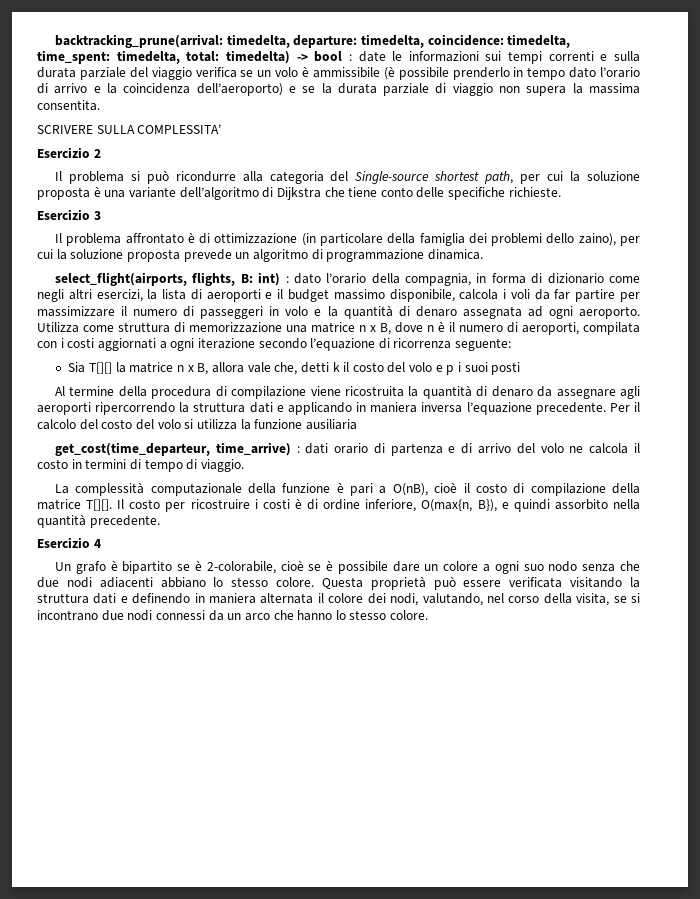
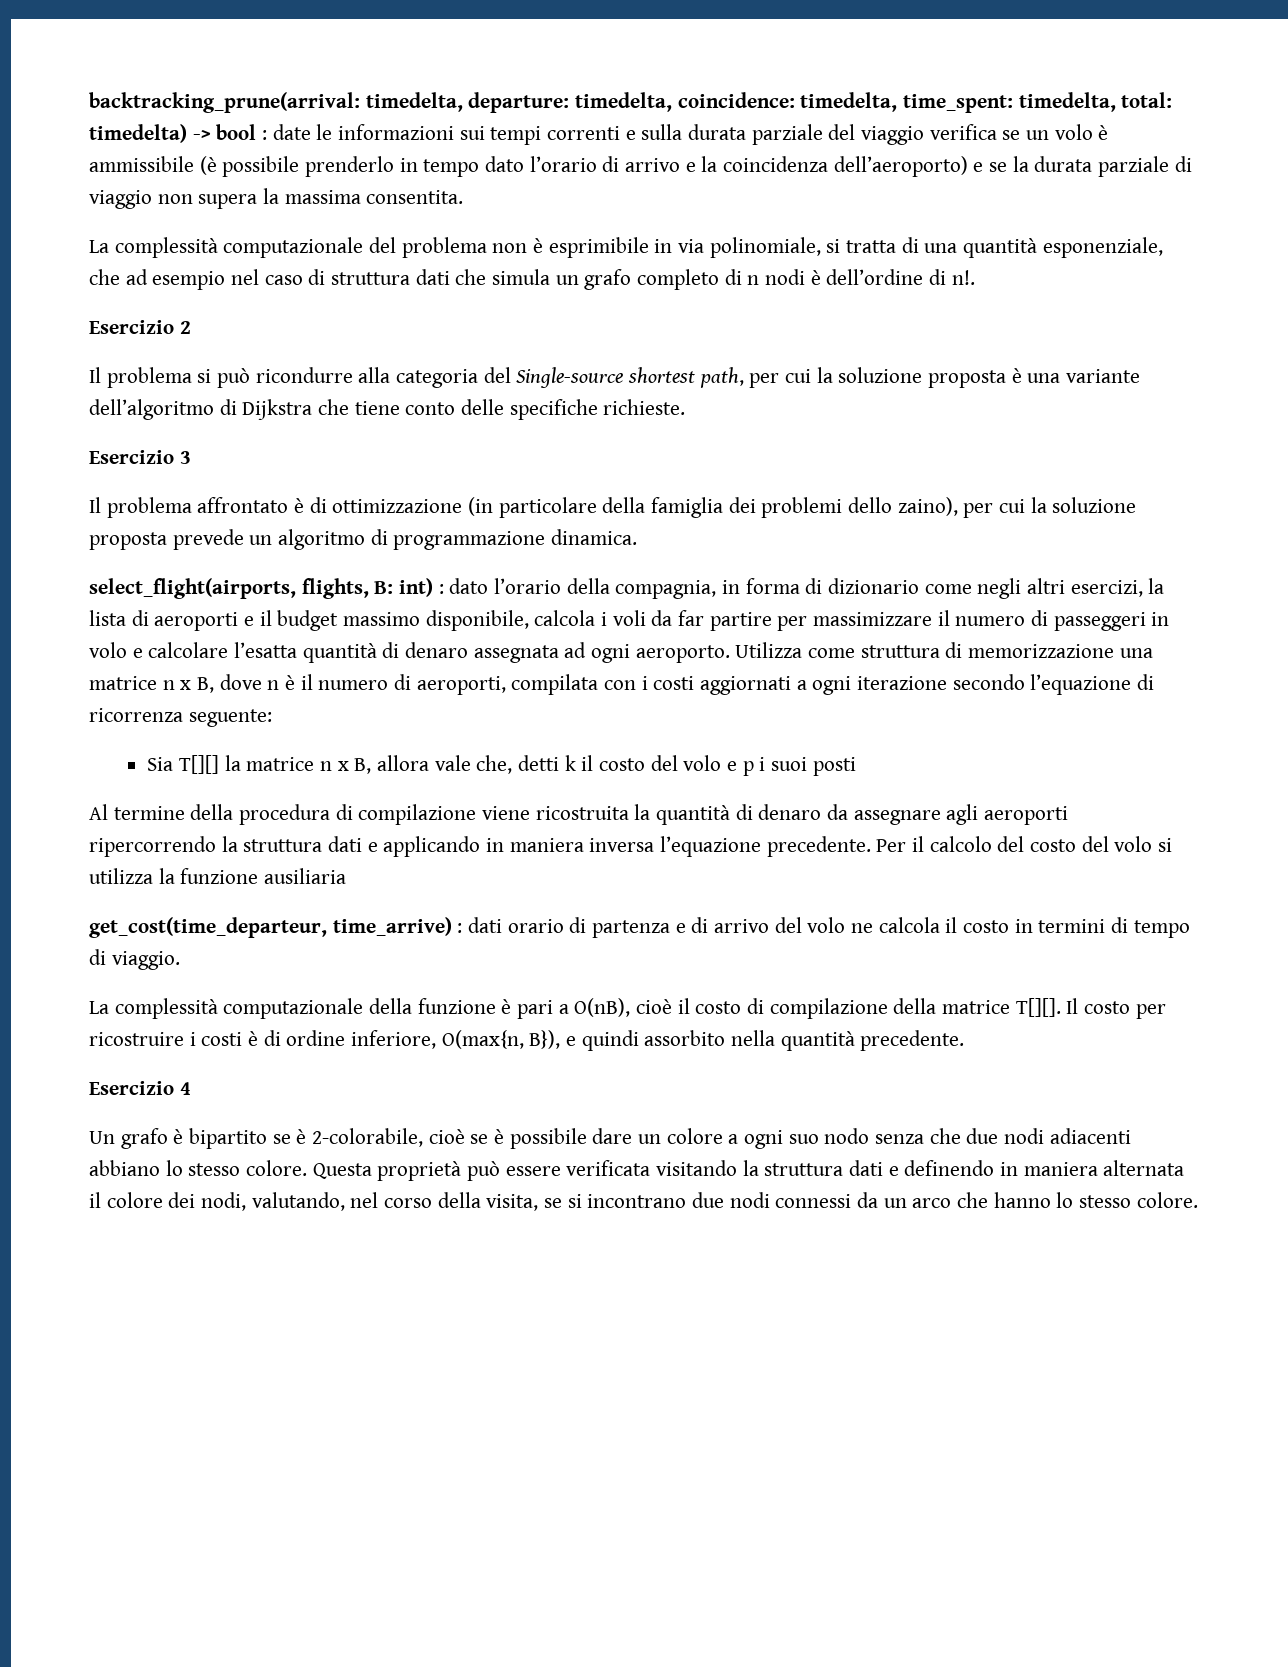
- SCRIVERE SULLA COMPLESSITA’
+ La complessità computazionale del problema non è esprimibile in via polinomiale, si tratta di una quantità esponenziale, che ad esempio nel caso di struttura dati che simula un grafo completo di n nodi è dell’ordine di n!.
- select_flight(airports, flights, B: int) : dato l’orario della compagnia, in forma di dizionario come negli altri esercizi, la lista di aeroporti e il budget massimo disponibile, calcola i voli da far partire per massimizzare il numero di passeggeri in volo e la quantità di denaro assegnata ad ogni aeroporto.
+ select_flight(airports, flights, B: int) : dato l’orario della compagnia, in forma di dizionario come negli altri esercizi, la lista di aeroporti e il budget massimo disponibile, calcola i voli da far partire per massimizzare il numero di passeggeri in volo e calcolare l’esatta quantità di denaro assegnata ad ogni aeroporto.

